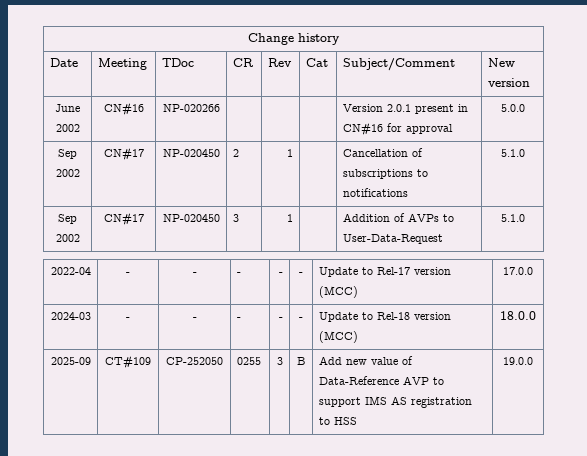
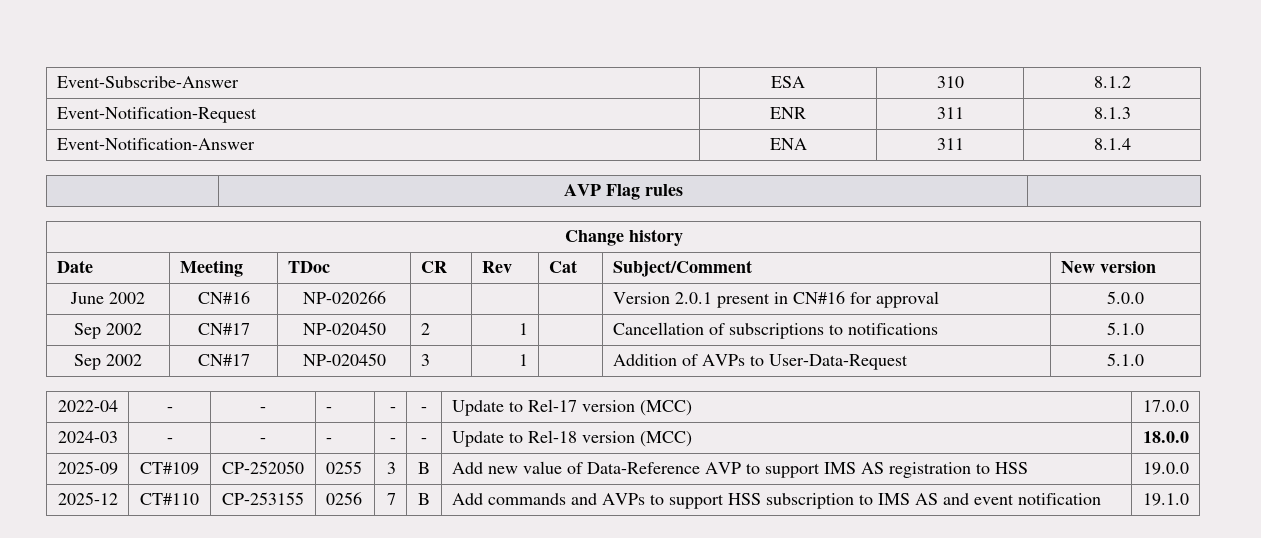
+ Event-Subscribe-Answer | ESA | 310 | 8.1.2
+ Event-Notification-Request | ENR | 311 | 8.1.3
+ Event-Notification-Answer | ENA | 311 | 8.1.4
+ | AVP Flag rules |
+ 2025-12 | CT#110 | CP-253155 | 0256 | 7 | B | Add commands and AVPs to support HSS subscription to IMS AS and event notification | 19.1.0

